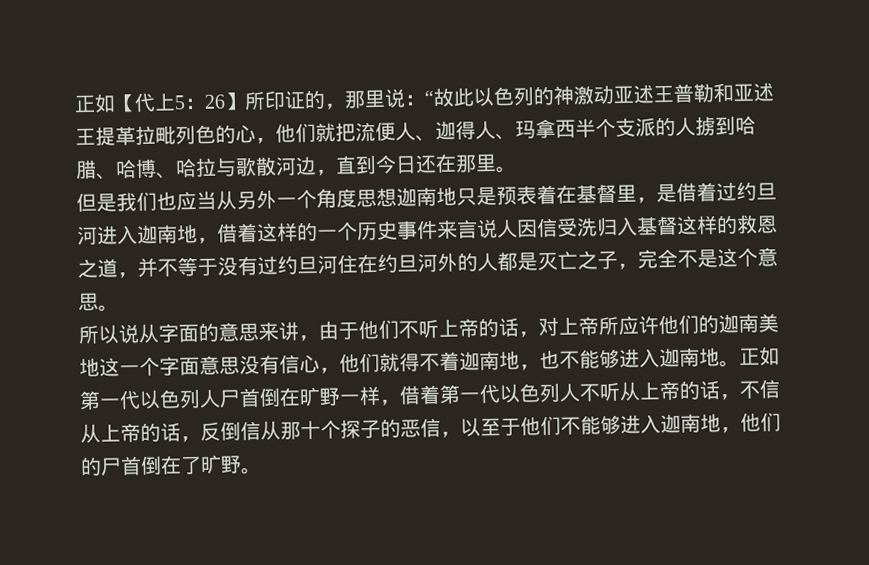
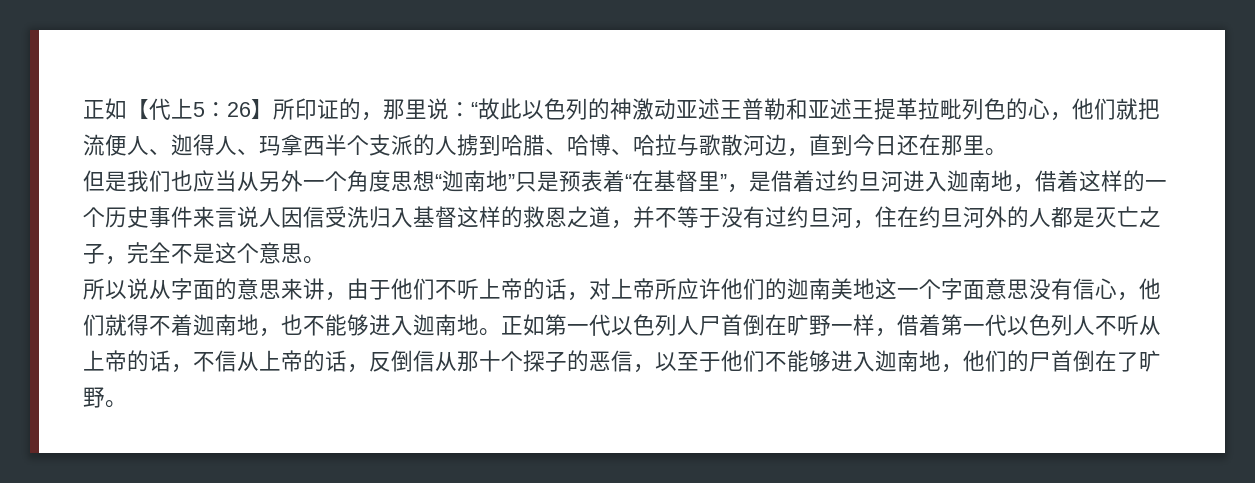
- 但是我们也应当从另外一个角度思想迦南地只是预表着在基督里，是借着过约旦河进入迦南地，借着这样的一个历史事件来言说人因信受洗归入基督这样的救恩之道，并不等于没有过约旦河住在约旦河外的人都是灭亡之子，完全不是这个意思。
+ 但是我们也应当从另外一个角度思想“迦南地”只是预表着“在基督里”，是借着过约旦河进入迦南地，借着这样的一个历史事件来言说人因信受洗归入基督这样的救恩之道，并不等于没有过约旦河，住在约旦河外的人都是灭亡之子，完全不是这个意思。

